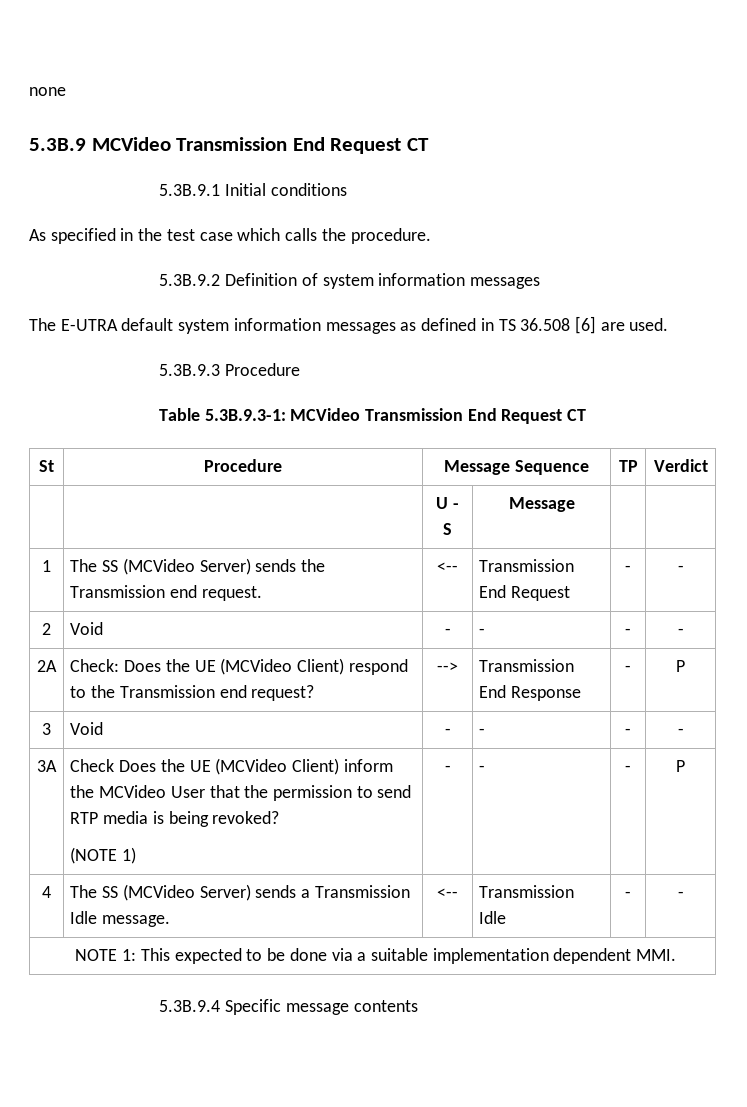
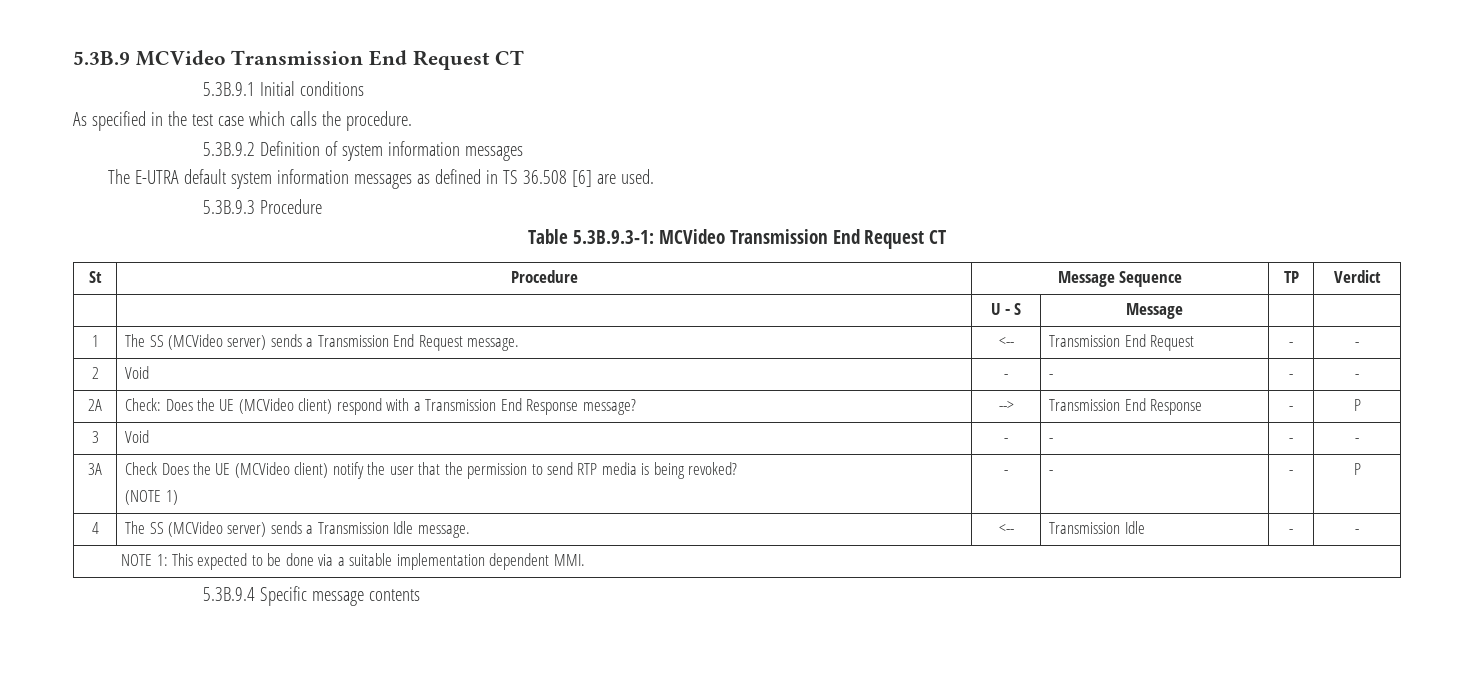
- none
- 1 | The SS (MCVideo Server) sends the Transmission end request. | <-- | Transmission End Request | - | -
+ 1 | The SS (MCVideo server) sends a Transmission End Request message. | <-- | Transmission End Request | - | -
- 2A | Check: Does the UE (MCVideo Client) respond to the Transmission end request? | --> | Transmission End Response | - | P
+ 2A | Check: Does the UE (MCVideo client) respond with a Transmission End Response message? | --> | Transmission End Response | - | P
- 3A | Check Does the UE (MCVideo Client) inform the MCVideo User that the permission to send RTP media is being revoked?
+ 3A | Check Does the UE (MCVideo client) notify the user that the permission to send RTP media is being revoked?
- 4 | The SS (MCVideo Server) sends a Transmission Idle message. | <-- | Transmission Idle | - | -
+ 4 | The SS (MCVideo server) sends a Transmission Idle message. | <-- | Transmission Idle | - | -

